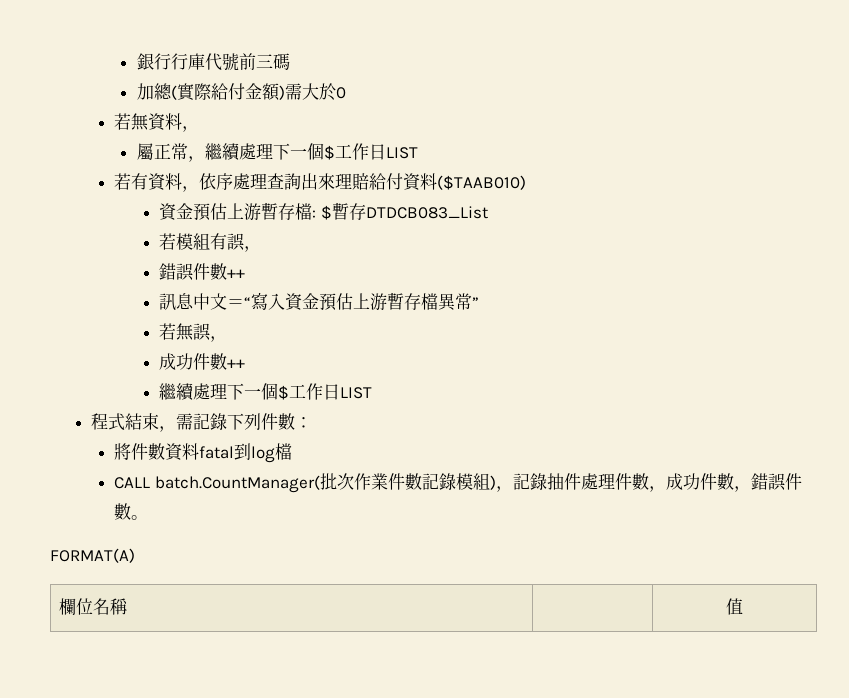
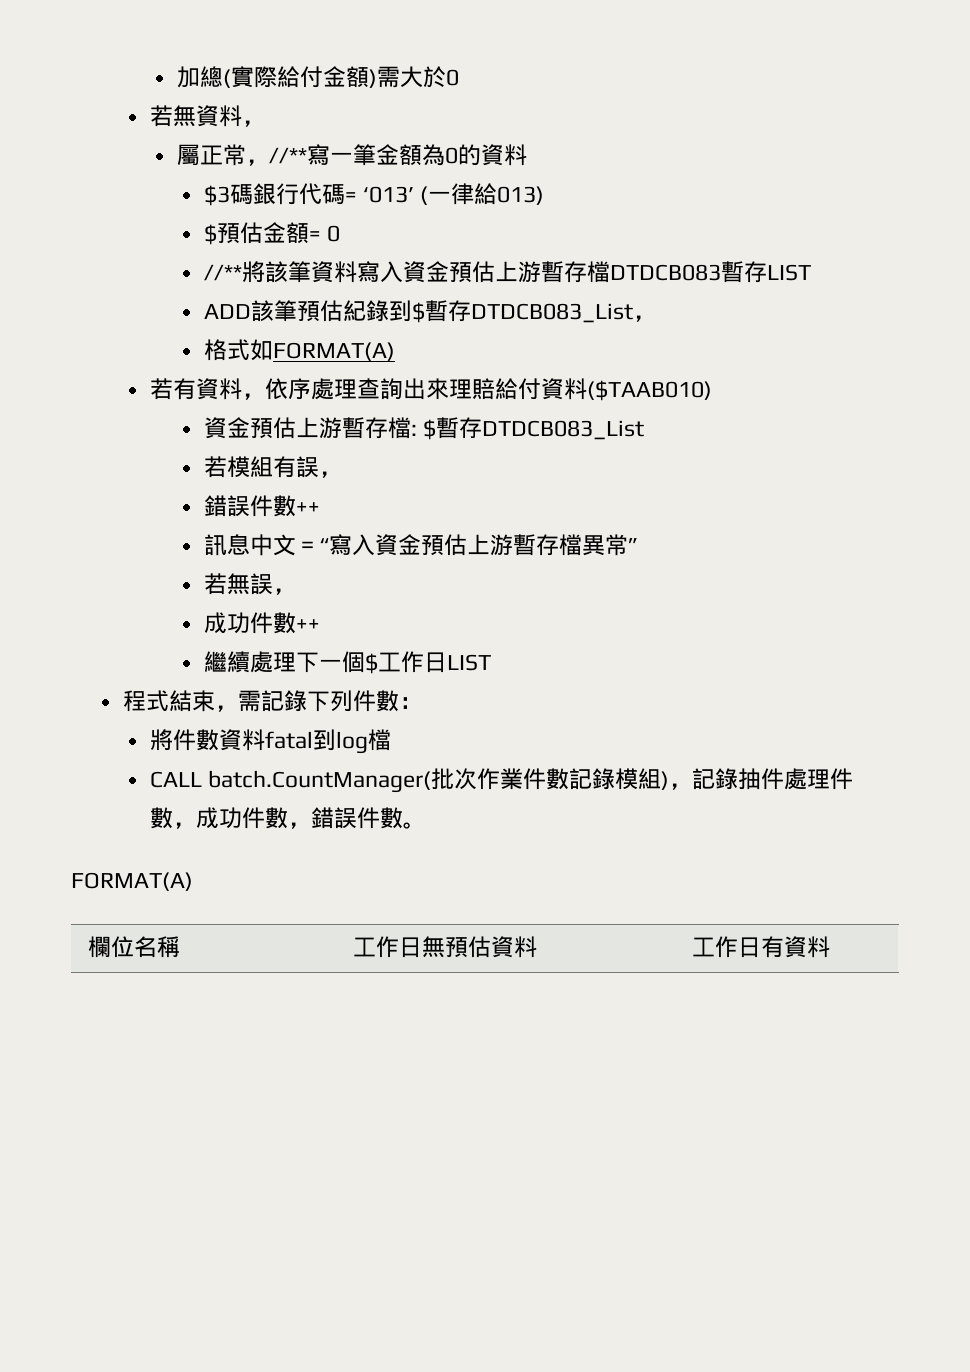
- 銀行行庫代號前三碼
- 屬正常，繼續處理下一個$工作日LIST
+ 屬正常，//**寫一筆金額為0的資料
+ $3碼銀行代碼= ‘013’ (一律給013)
+ $預估金額= 0
+ //**將該筆資料寫入資金預估上游暫存檔DTDCB083暫存LIST
+ ADD該筆預估紀錄到$暫存DTDCB083_List，
+ 格式如FORMAT(A)
- 欄位名稱 | | 值
+ 欄位名稱 | 工作日無預估資料 | 工作日有資料

